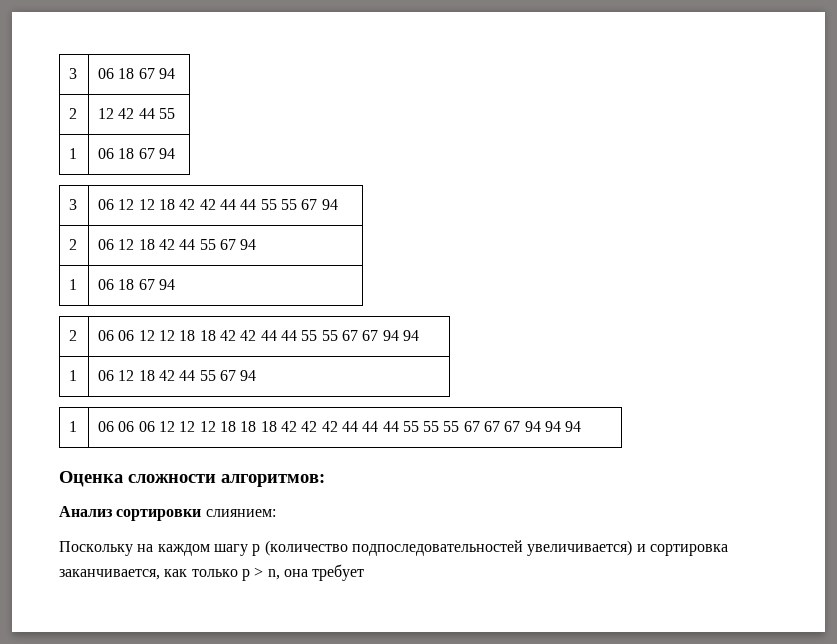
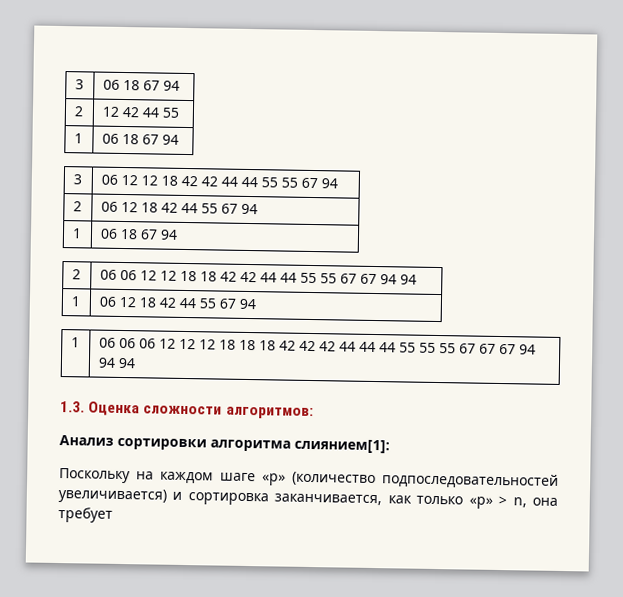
- Оценка сложности алгоритмов:
+ 1.3. Оценка сложности алгоритмов:
- Анализ сортировки слиянием:
+ Анализ сортировки алгоритма слиянием[1]:
- Поскольку на каждом шагу p (количество подпоследовательностей увеличивается) и сортировка заканчивается, как только p > n, она требует
+ Поскольку на каждом шаге «p» (количество подпоследовательностей увеличивается) и сортировка заканчивается, как только «p» > n, она требует

